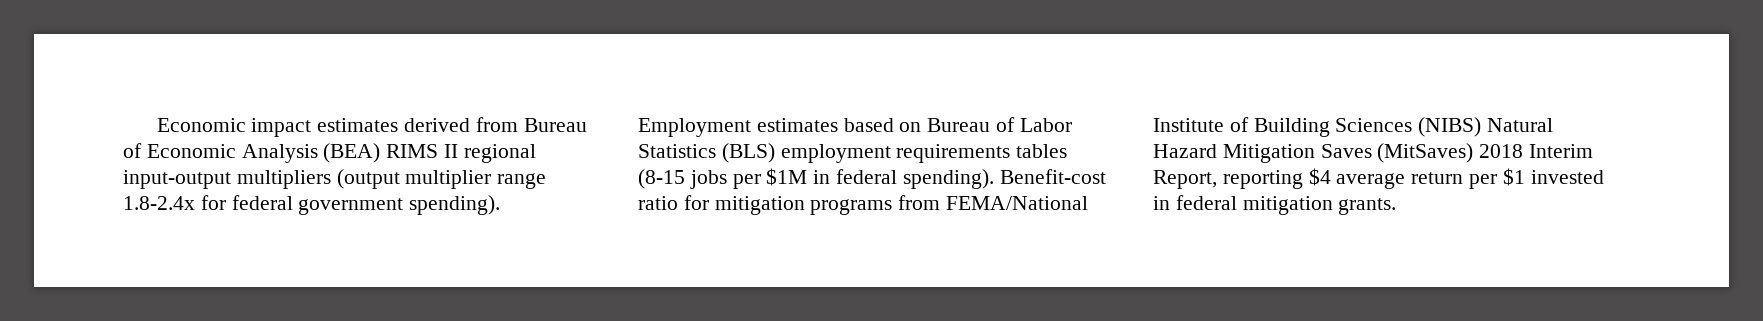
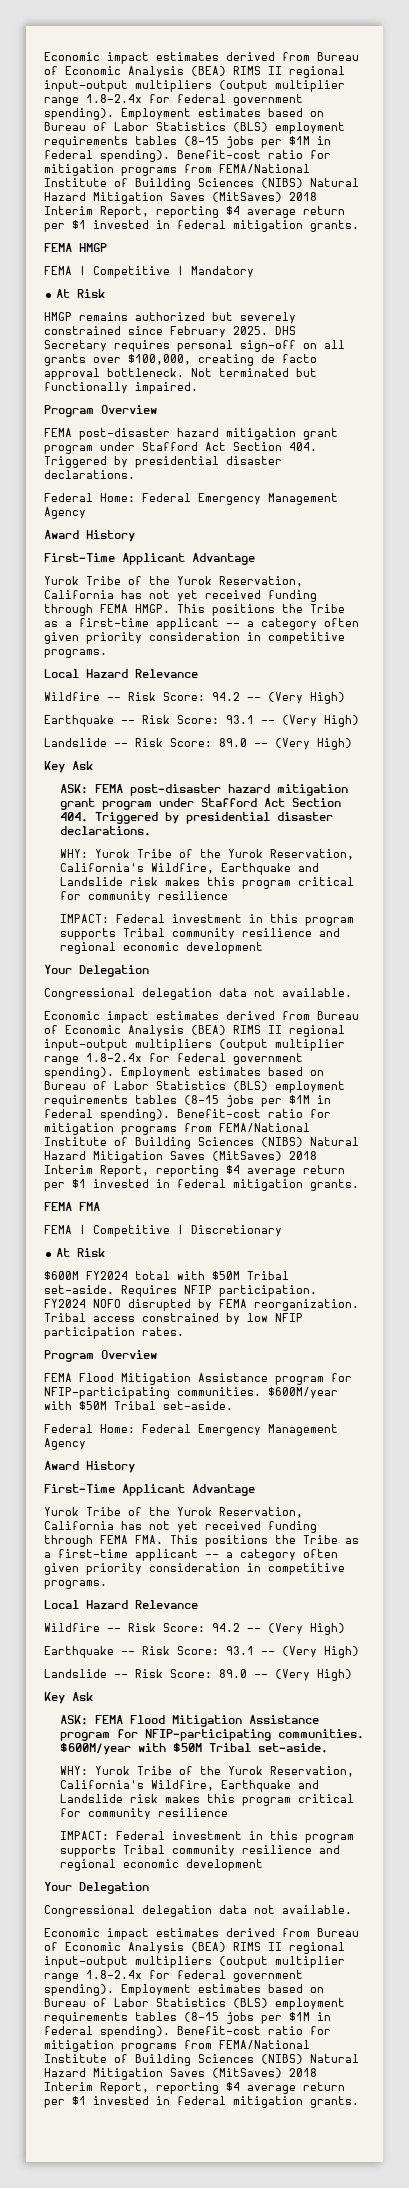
+ FEMA HMGP
+ FEMA | Competitive | Mandatory
+ At Risk
+ HMGP remains authorized but severely constrained since February 2025. DHS Secretary requires personal sign-off on all grants over $100,000, creating de facto approval bottleneck. Not terminated but functionally impaired.
+ Program Overview
+ FEMA post-disaster hazard mitigation grant program under Stafford Act Section 404. Triggered by presidential disaster declarations.
+ Federal Home: Federal Emergency Management Agency
+ Award History
+ First-Time Applicant Advantage
+ Yurok Tribe of the Yurok Reservation, California has not yet received funding through FEMA HMGP. This positions the Tribe as a first-time applicant -- a category often given priority consideration in competitive programs.
+ Local Hazard Relevance
+ Wildfire -- Risk Score: 94.2 -- (Very High)
+ Earthquake -- Risk Score: 93.1 -- (Very High)
+ Landslide -- Risk Score: 89.0 -- (Very High)
+ Key Ask
+ ASK: FEMA post-disaster hazard mitigation grant program under Stafford Act Section 404. Triggered by presidential disaster declarations.
+ WHY: Yurok Tribe of the Yurok Reservation, California's Wildfire, Earthquake and Landslide risk makes this program critical for community resilience
+ IMPACT: Federal investment in this program supports Tribal community resilience and regional economic development
+ Your Delegation
+ Congressional delegation data not available.
+ Economic impact estimates derived from Bureau of Economic Analysis (BEA) RIMS II regional input-output multipliers (output multiplier range 1.8-2.4x for federal government spending). Employment estimates based on Bureau of Labor Statistics (BLS) employment requirements tables (8-15 jobs per $1M in federal spending). Benefit-cost ratio for mitigation programs from FEMA/National Institute of Building Sciences (NIBS) Natural Hazard Mitigation Saves (MitSaves) 2018 Interim Report, reporting $4 average return per $1 invested in federal mitigation grants.
+ FEMA FMA
+ FEMA | Competitive | Discretionary
+ At Risk
+ $600M FY2024 total with $50M Tribal set-aside. Requires NFIP participation. FY2024 NOFO disrupted by FEMA reorganization. Tribal access constrained by low NFIP participation rates.
+ Program Overview
+ FEMA Flood Mitigation Assistance program for NFIP-participating communities. $600M/year with $50M Tribal set-aside.
+ Federal Home: Federal Emergency Management Agency
+ Award History
+ First-Time Applicant Advantage
+ Yurok Tribe of the Yurok Reservation, California has not yet received funding through FEMA FMA. This positions the Tribe as a first-time applicant -- a category often given priority consideration in competitive programs.
+ Local Hazard Relevance
+ Wildfire -- Risk Score: 94.2 -- (Very High)
+ Earthquake -- Risk Score: 93.1 -- (Very High)
+ Landslide -- Risk Score: 89.0 -- (Very High)
+ Key Ask
+ ASK: FEMA Flood Mitigation Assistance program for NFIP-participating communities. $600M/year with $50M Tribal set-aside.
+ WHY: Yurok Tribe of the Yurok Reservation, California's Wildfire, Earthquake and Landslide risk makes this program critical for community resilience
+ IMPACT: Federal investment in this program supports Tribal community resilience and regional economic development
+ Your Delegation
+ Congressional delegation data not available.
+ Economic impact estimates derived from Bureau of Economic Analysis (BEA) RIMS II regional input-output multipliers (output multiplier range 1.8-2.4x for federal government spending). Employment estimates based on Bureau of Labor Statistics (BLS) employment requirements tables (8-15 jobs per $1M in federal spending). Benefit-cost ratio for mitigation programs from FEMA/National Institute of Building Sciences (NIBS) Natural Hazard Mitigation Saves (MitSaves) 2018 Interim Report, reporting $4 average return per $1 invested in federal mitigation grants.

